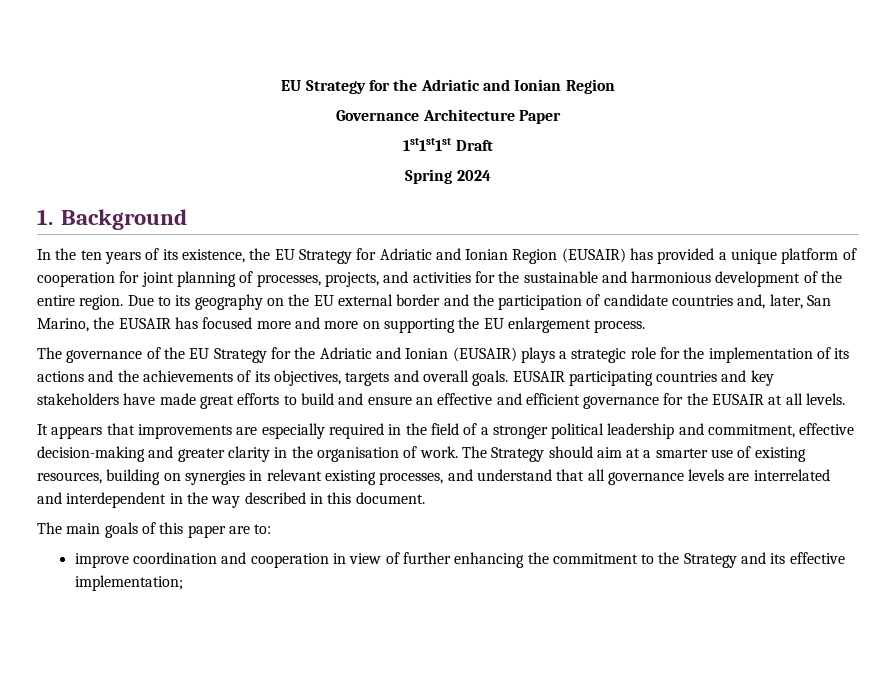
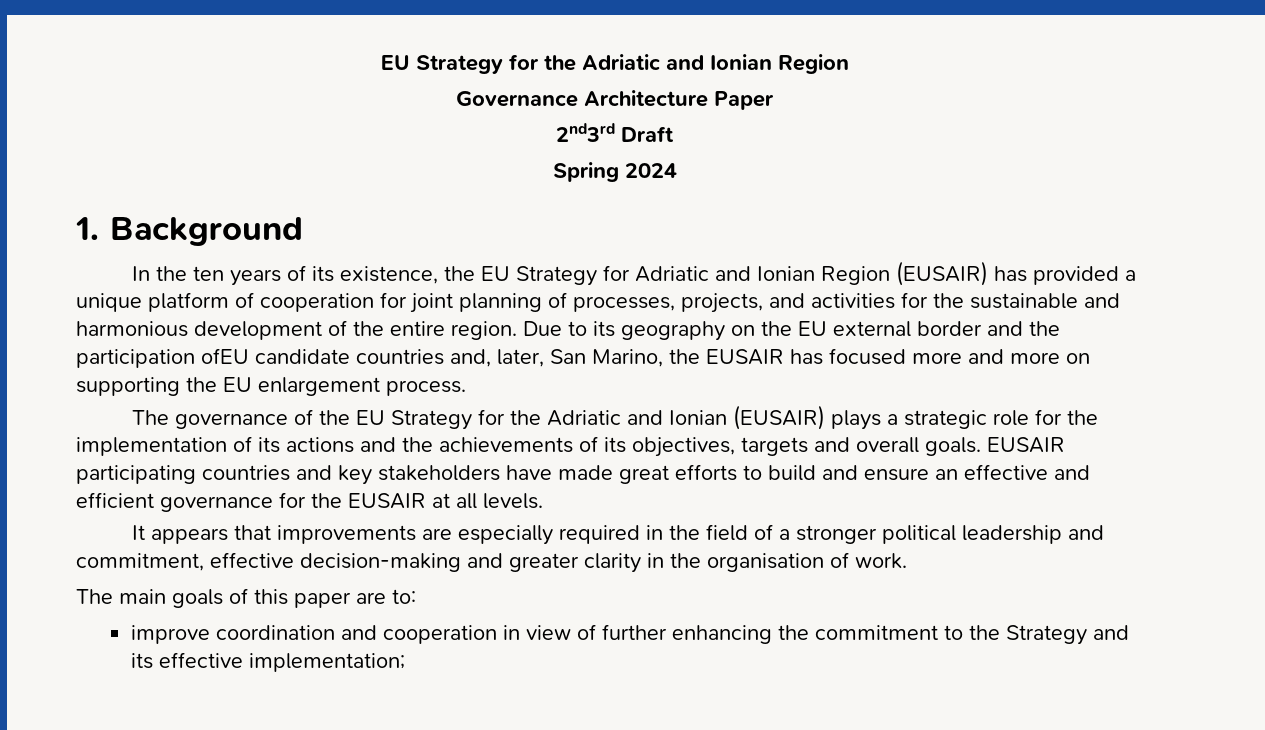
- 1st1st1st Draft
+ 2nd3rd Draft
- Due to its geography on the EU external border and the participation of candidate countries and, later, San Marino, the EUSAIR has focused more and more on supporting the EU enlargement process.
+ Due to its geography on the EU external border and the participation ofEU candidate countries and, later, San Marino, the EUSAIR has focused more and more on supporting the EU enlargement process.
- The Strategy should aim at a smarter use of existing resources, building on synergies in relevant existing processes, and understand that all governance levels are interrelated and interdependent in the way described in this document.

